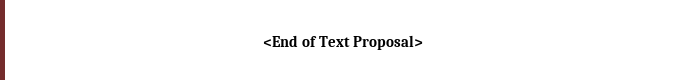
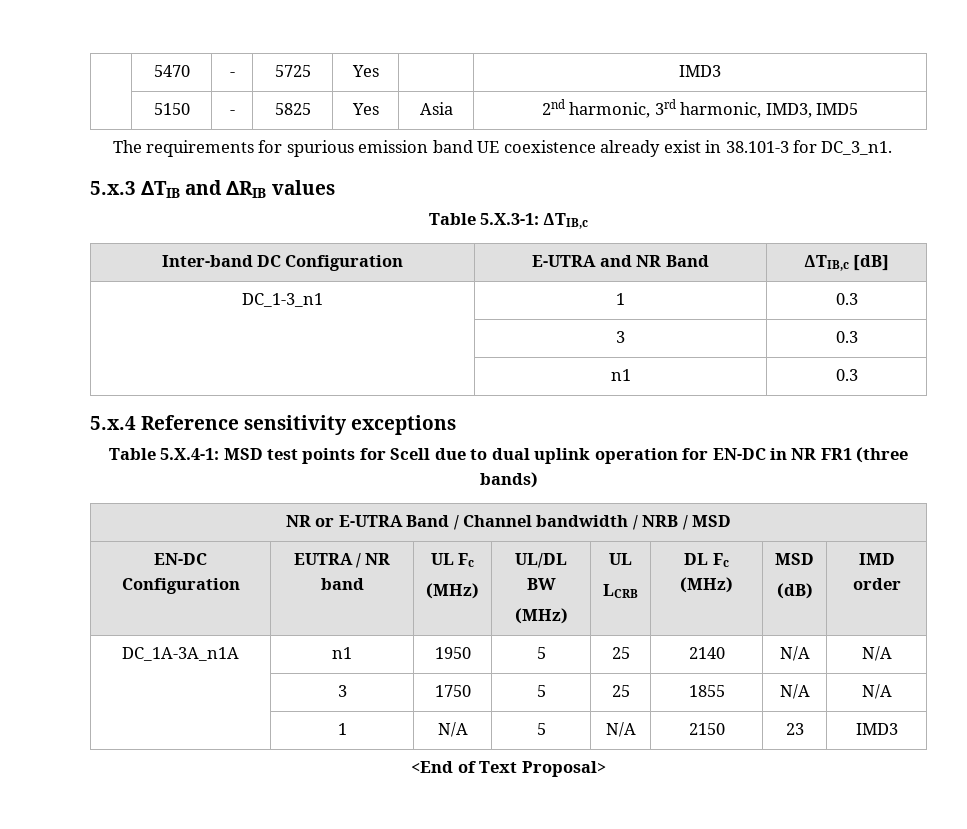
+ | 5470 | - | 5725 | Yes | | IMD3
+ | 5150 | - | 5825 | Yes | Asia | 2nd harmonic, 3rd harmonic, IMD3, IMD5
+ The requirements for spurious emission band UE coexistence already exist in 38.101-3 for DC_3_n1.
+ 5.x.3 ∆TIB and ∆RIB values
+ Table 5.X.3-1: ΔTIB,c
+ Inter-band DC Configuration | E-UTRA and NR Band | ΔTIB,c [dB]
+ DC_1-3_n1 | 1 | 0.3
+ | 3 | 0.3
+ | n1 | 0.3
+ 5.x.4 Reference sensitivity exceptions
+ Table 5.X.4-1: MSD test points for Scell due to dual uplink operation for EN-DC in NR FR1 (three bands)
+ NR or E-UTRA Band / Channel bandwidth / NRB / MSD
+ EN-DC Configuration | EUTRA / NR band | UL Fc
+ (MHz) | UL/DL BW
+ (MHz) | UL
+ LCRB | DL Fc (MHz) | MSD
+ (dB) | IMD order
+ DC_1A-3A_n1A | n1 | 1950 | 5 | 25 | 2140 | N/A | N/A
+ | 3 | 1750 | 5 | 25 | 1855 | N/A | N/A
+ | 1 | N/A | 5 | N/A | 2150 | 23 | IMD3

